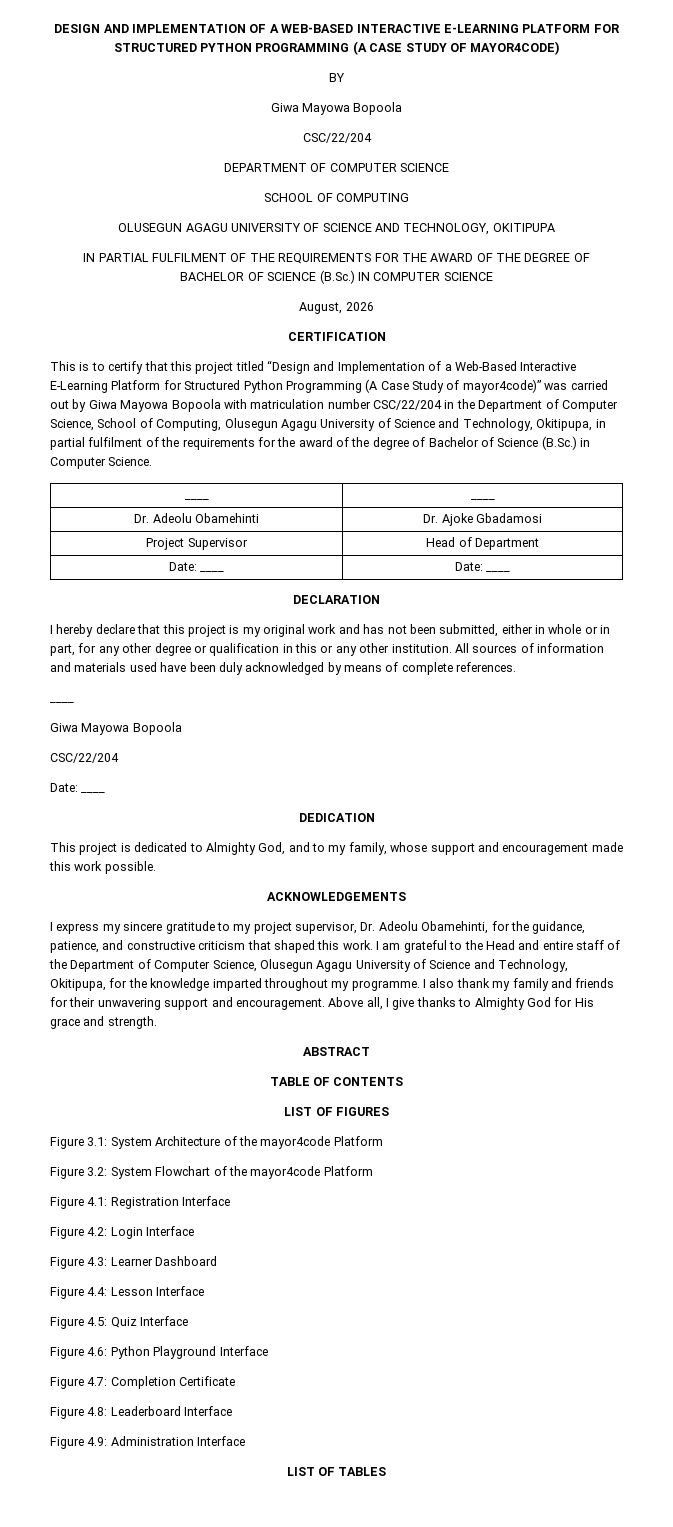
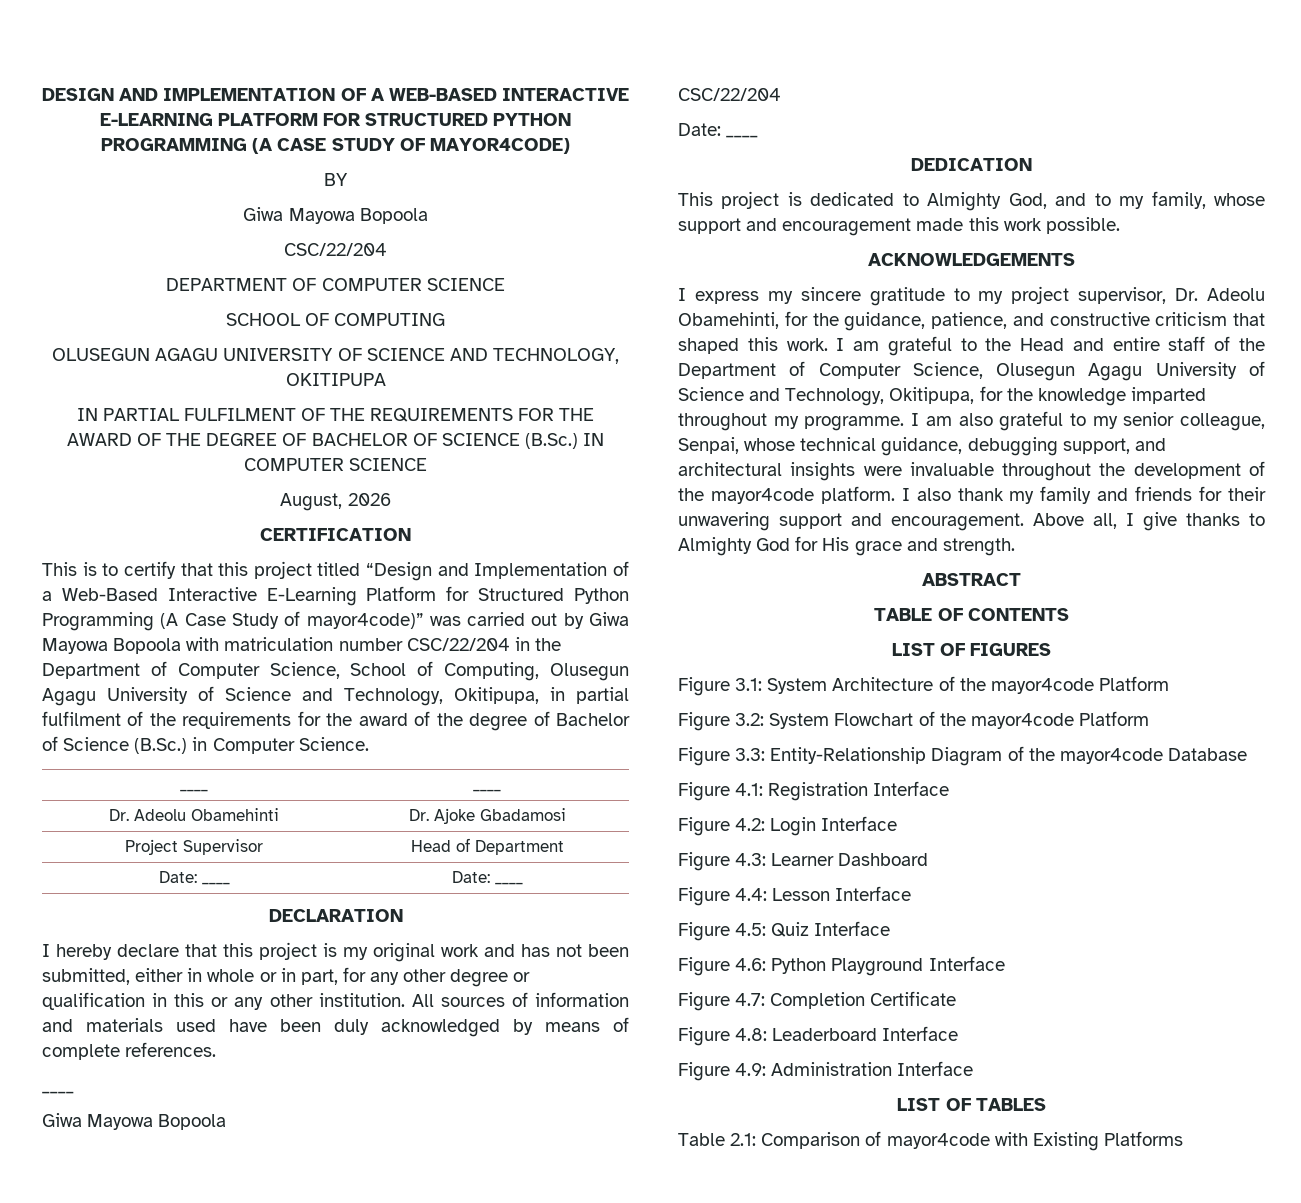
- I also thank my family and friends for their unwavering support and encouragement.
+ I am also grateful to my senior colleague, Senpai, whose technical guidance, debugging support, and architectural insights were invaluable throughout the development of the mayor4code platform. I also thank my family and friends for their unwavering support and encouragement.
+ Figure 3.3: Entity-Relationship Diagram of the mayor4code Database
+ Table 2.1: Comparison of mayor4code with Existing Platforms

